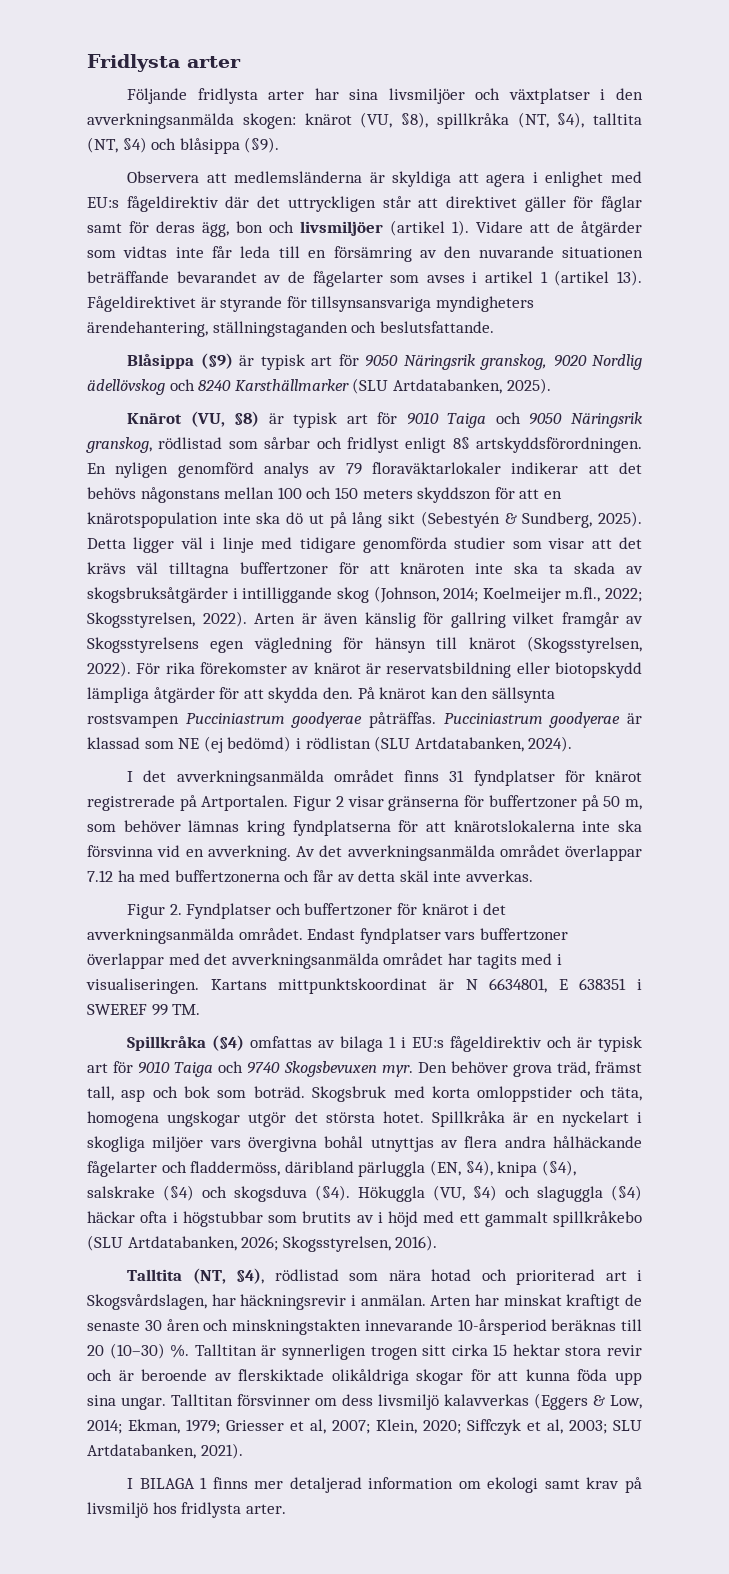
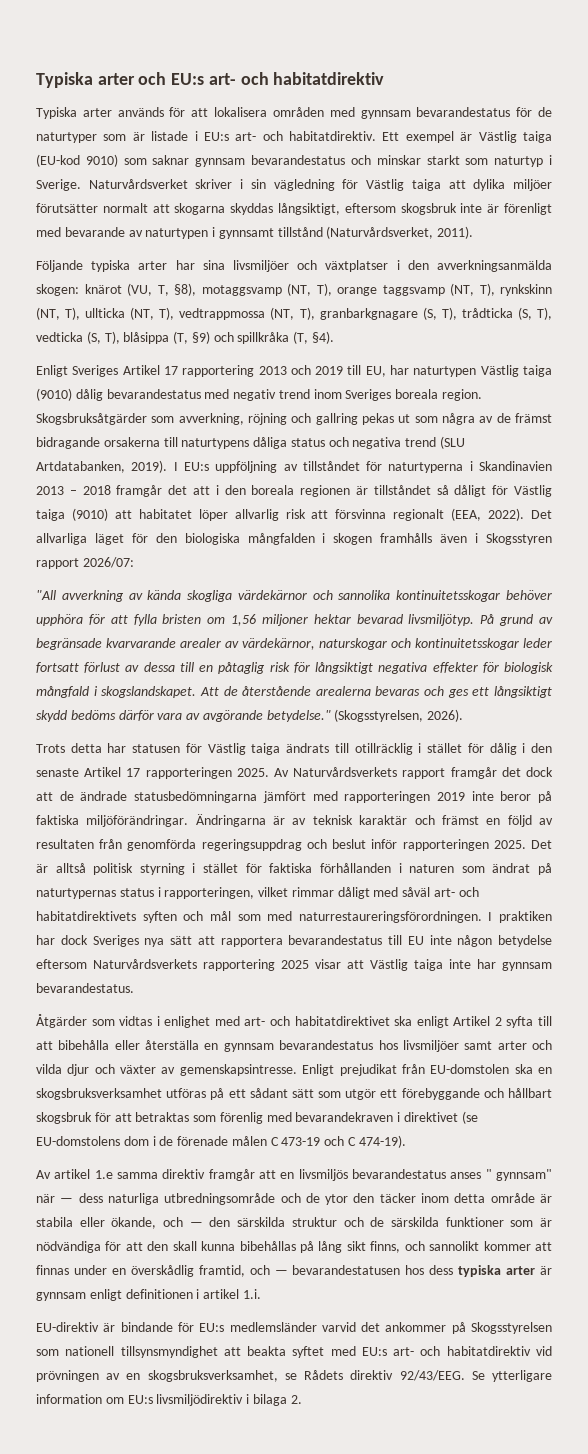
- Fridlysta arter
+ Typiska arter och EU:s art- och habitatdirektiv
+ Typiska arter används för att lokalisera områden med gynnsam bevarandestatus för de naturtyper som är listade i EU:s art- och habitatdirektiv. Ett exempel är Västlig taiga (EU-kod 9010) som saknar gynnsam bevarandestatus och minskar starkt som naturtyp i Sverige. Naturvårdsverket skriver i sin vägledning för Västlig taiga att dylika miljöer förutsätter normalt att skogarna skyddas långsiktigt, eftersom skogsbruk inte är förenligt med bevarande av naturtypen i gynnsamt tillstånd (Naturvårdsverket, 2011).
- Följande fridlysta arter har sina livsmiljöer och växtplatser i den avverkningsanmälda skogen: knärot (VU, §8), spillkråka (NT, §4), talltita (NT, §4) och blåsippa (§9).
- Observera att medlemsländerna är skyldiga att agera i enlighet med EU:s fågeldirektiv där det uttryckligen står att direktivet gäller för fåglar samt för deras ägg, bon och livsmiljöer (artikel 1). Vidare att de åtgärder som vidtas inte får leda till en försämring av den nuvarande situationen beträffande bevarandet av de fågelarter som avses i artikel 1 (artikel 13). Fågeldirektivet är styrande för tillsynsansvariga myndigheters ärendehantering, ställningstaganden och beslutsfattande.
- Blåsippa (§9) är typisk art för 9050 Näringsrik granskog, 9020 Nordlig ädellövskog och 8240 Karsthällmarker (SLU Artdatabanken, 2025).
- Knärot (VU, §8) är typisk art för 9010 Taiga och 9050 Näringsrik granskog, rödlistad som sårbar och fridlyst enligt 8§ artskyddsförordningen. En nyligen genomförd analys av 79 floraväktarlokaler indikerar att det behövs någonstans mellan 100 och 150 meters skyddszon för att en knärotspopulation inte ska dö ut på lång sikt (Sebestyén & Sundberg, 2025). Detta ligger väl i linje med tidigare genomförda studier som visar att det krävs väl tilltagna buffertzoner för att knäroten inte ska ta skada av skogsbruksåtgärder i intilliggande skog (Johnson, 2014; Koelmeijer m.fl., 2022; Skogsstyrelsen, 2022). Arten är även känslig för gallring vilket framgår av Skogsstyrelsens egen vägledning för hänsyn till knärot (Skogsstyrelsen, 2022). För rika förekomster av knärot är reservatsbildning eller biotopskydd lämpliga åtgärder för att skydda den. På knärot kan den sällsynta rostsvampen Pucciniastrum goodyerae påträffas. Pucciniastrum goodyerae är klassad som NE (ej bedömd) i rödlistan (SLU Artdatabanken, 2024).
- I det avverkningsanmälda området finns 31 fyndplatser för knärot registrerade på Artportalen. Figur 2 visar gränserna för buffertzoner på 50 m, som behöver lämnas kring fyndplatserna för att knärotslokalerna inte ska försvinna vid en avverkning. Av det avverkningsanmälda området överlappar 7.12 ha med buffertzonerna och får av detta skäl inte avverkas.
- Figur 2. Fyndplatser och buffertzoner för knärot i det avverkningsanmälda området. Endast fyndplatser vars buffertzoner överlappar med det avverkningsanmälda området har tagits med i visualiseringen. Kartans mittpunktskoordinat är N 6634801, E 638351 i SWEREF 99 TM.
- Spillkråka (§4) omfattas av bilaga 1 i EU:s fågeldirektiv och är typisk art för 9010 Taiga och 9740 Skogsbevuxen myr. Den behöver grova träd, främst tall, asp och bok som boträd. Skogsbruk med korta omloppstider och täta, homogena ungskogar utgör det största hotet. Spillkråka är en nyckelart i skogliga miljöer vars övergivna bohål utnyttjas av flera andra hålhäckande fågelarter och fladdermöss, däribland pärluggla (EN, §4), knipa (§4), salskrake (§4) och skogsduva (§4). Hökuggla (VU, §4) och slaguggla (§4) häckar ofta i högstubbar som brutits av i höjd med ett gammalt spillkråkebo (SLU Artdatabanken, 2026; Skogsstyrelsen, 2016).
- Talltita (NT, §4), rödlistad som nära hotad och prioriterad art i Skogsvårdslagen, har häckningsrevir i anmälan. Arten har minskat kraftigt de senaste 30 åren och minskningstakten innevarande 10-årsperiod beräknas till 20 (10–30) %. Talltitan är synnerligen trogen sitt cirka 15 hektar stora revir och är beroende av flerskiktade olikåldriga skogar för att kunna föda upp sina ungar. Talltitan försvinner om dess livsmiljö kalavverkas (Eggers & Low, 2014; Ekman, 1979; Griesser et al, 2007; Klein, 2020; Siffczyk et al, 2003; SLU Artdatabanken, 2021).
- I BILAGA 1 finns mer detaljerad information om ekologi samt krav på livsmiljö hos fridlysta arter.
+ Följande typiska arter har sina livsmiljöer och växtplatser i den avverkningsanmälda skogen: knärot (VU, T, §8), motaggsvamp (NT, T), orange taggsvamp (NT, T), rynkskinn (NT, T), ullticka (NT, T), vedtrappmossa (NT, T), granbarkgnagare (S, T), trådticka (S, T), vedticka (S, T), blåsippa (T, §9) och spillkråka (T, §4).
+ Enligt Sveriges Artikel 17 rapportering 2013 och 2019 till EU, har naturtypen Västlig taiga (9010) dålig bevarandestatus med negativ trend inom Sveriges boreala region. Skogsbruksåtgärder som avverkning, röjning och gallring pekas ut som några av de främst bidragande orsakerna till naturtypens dåliga status och negativa trend (SLU Artdatabanken, 2019). I EU:s uppföljning av tillståndet för naturtyperna i Skandinavien 2013 – 2018 framgår det att i den boreala regionen är tillståndet så dåligt för Västlig taiga (9010) att habitatet löper allvarlig risk att försvinna regionalt (EEA, 2022). Det allvarliga läget för den biologiska mångfalden i skogen framhålls även i Skogsstyren rapport 2026/07:
+ "All avverkning av kända skogliga värdekärnor och sannolika kontinuitetsskogar behöver upphöra för att fylla bristen om 1,56 miljoner hektar bevarad livsmiljötyp. På grund av begränsade kvarvarande arealer av värdekärnor, naturskogar och kontinuitetsskogar leder fortsatt förlust av dessa till en påtaglig risk för långsiktigt negativa effekter för biologisk mångfald i skogslandskapet. Att de återstående arealerna bevaras och ges ett långsiktigt skydd bedöms därför vara av avgörande betydelse." (Skogsstyrelsen, 2026).
+ Trots detta har statusen för Västlig taiga ändrats till otillräcklig i stället för dålig i den senaste Artikel 17 rapporteringen 2025. Av Naturvårdsverkets rapport framgår det dock att de ändrade statusbedömningarna jämfört med rapporteringen 2019 inte beror på faktiska miljöförändringar. Ändringarna är av teknisk karaktär och främst en följd av resultaten från genomförda regeringsuppdrag och beslut inför rapporteringen 2025. Det är alltså politisk styrning i stället för faktiska förhållanden i naturen som ändrat på naturtypernas status i rapporteringen, vilket rimmar dåligt med såväl art- och habitatdirektivets syften och mål som med naturrestaureringsförordningen. I praktiken har dock Sveriges nya sätt att rapportera bevarandestatus till EU inte någon betydelse eftersom Naturvårdsverkets rapportering 2025 visar att Västlig taiga inte har gynnsam bevarandestatus.
+ Åtgärder som vidtas i enlighet med art- och habitatdirektivet ska enligt Artikel 2 syfta till att bibehålla eller återställa en gynnsam bevarandestatus hos livsmiljöer samt arter och vilda djur och växter av gemenskapsintresse. Enligt prejudikat från EU-domstolen ska en skogsbruksverksamhet utföras på ett sådant sätt som utgör ett förebyggande och hållbart skogsbruk för att betraktas som förenlig med bevarandekraven i direktivet (se EU-domstolens dom i de förenade målen C 473-19 och C 474-19).
+ Av artikel 1.e samma direktiv framgår att en livsmiljös bevarandestatus anses " gynnsam" när — dess naturliga utbredningsområde och de ytor den täcker inom detta område är stabila eller ökande, och — den särskilda struktur och de särskilda funktioner som är nödvändiga för att den skall kunna bibehållas på lång sikt finns, och sannolikt kommer att finnas under en överskådlig framtid, och — bevarandestatusen hos dess typiska arter är gynnsam enligt definitionen i artikel 1.i.
+ EU-direktiv är bindande för EU:s medlemsländer varvid det ankommer på Skogsstyrelsen som nationell tillsynsmyndighet att beakta syftet med EU:s art- och habitatdirektiv vid prövningen av en skogsbruksverksamhet, se Rådets direktiv 92/43/EEG. Se ytterligare information om EU:s livsmiljödirektiv i bilaga 2.

